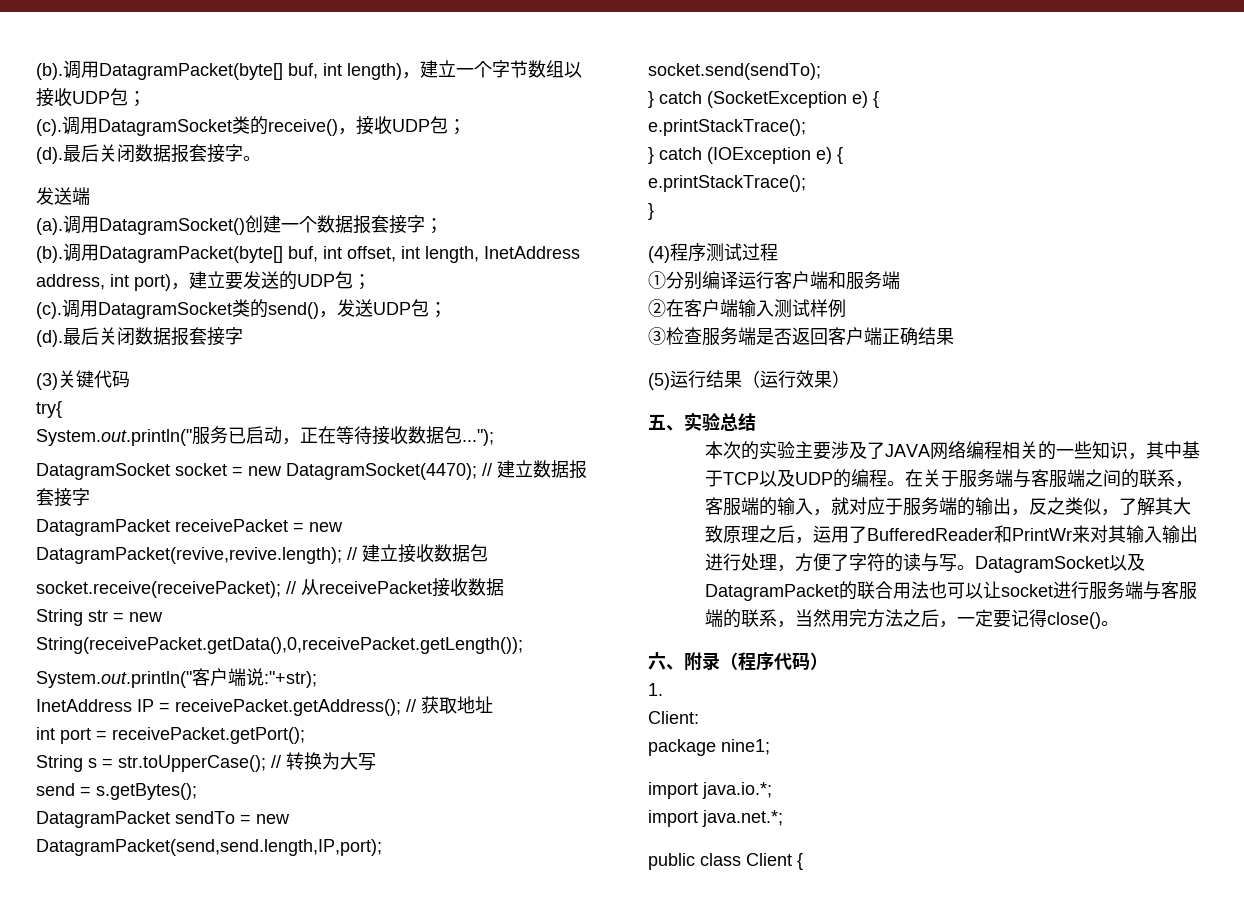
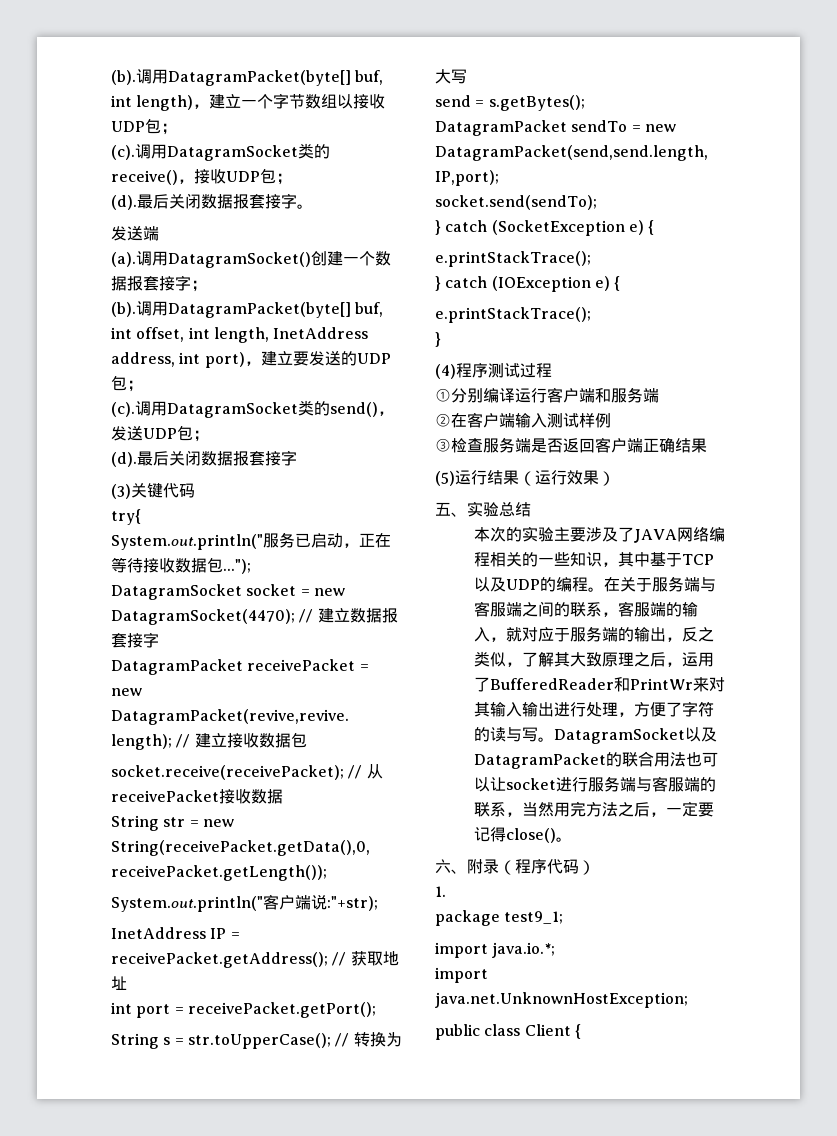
- Client:
- package nine1;
+ package test9_1;
- import java.net.*;
+ import java.net.UnknownHostException;

